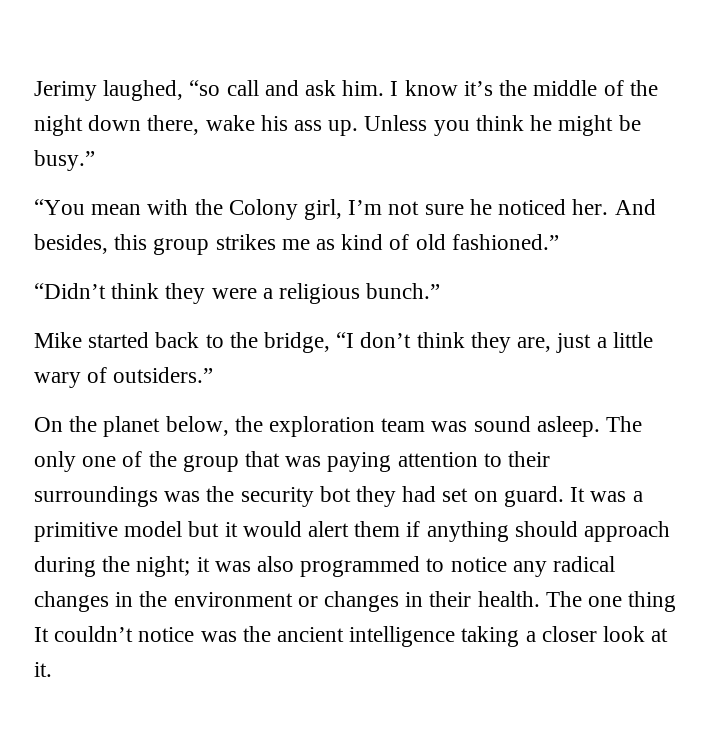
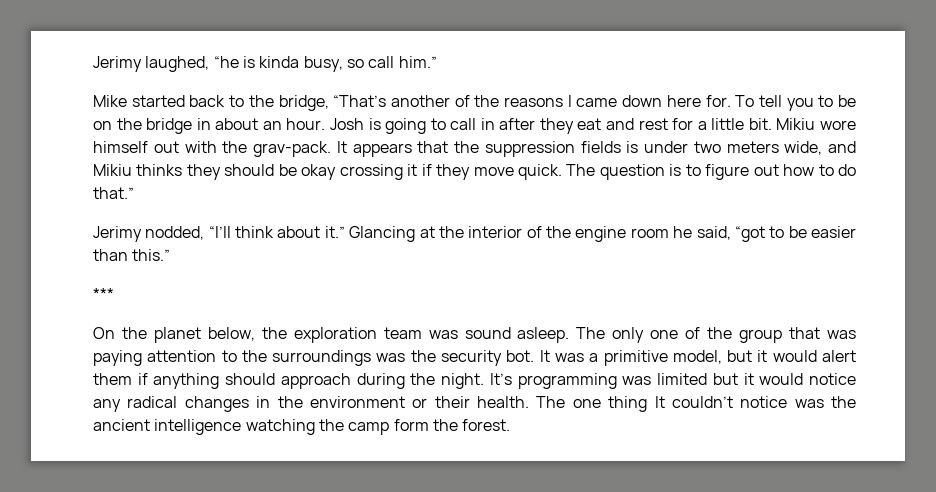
- Jerimy laughed, “so call and ask him. I know it’s the middle of the night down there, wake his ass up. Unless you think he might be busy.”
- “You mean with the Colony girl, I’m not sure he noticed her. And besides, this group strikes me as kind of old fashioned.”
- “Didn’t think they were a religious bunch.”
+ Jerimy laughed, “he is kinda busy, so call him.”
- Mike started back to the bridge, “I don’t think they are, just a little wary of outsiders.”
+ Mike started back to the bridge, “That’s another of the reasons I came down here for. To tell you to be on the bridge in about an hour. Josh is going to call in after they eat and rest for a little bit. Mikiu wore himself out with the grav-pack. It appears that the suppression fields is under two meters wide, and Mikiu thinks they should be okay crossing it if they move quick. The question is to figure out how to do that.”
+ Jerimy nodded, “I’ll think about it.” Glancing at the interior of the engine room he said, “got to be easier than this.”
+ ***
- The only one of the group that was paying attention to their surroundings was the security bot they had set on guard.
+ The only one of the group that was paying attention to the surroundings was the security bot.
- It was a primitive model but it would alert them if anything should approach during the night; it was also programmed to notice any radical changes in the environment or changes in their health.
+ It was a primitive model, but it would alert them if anything should approach during the night. It’s programming was limited but it would notice any radical changes in the environment or their health.
- The one thing It couldn’t notice was the ancient intelligence taking a closer look at it.
+ The one thing It couldn’t notice was the ancient intelligence watching the camp form the forest.

